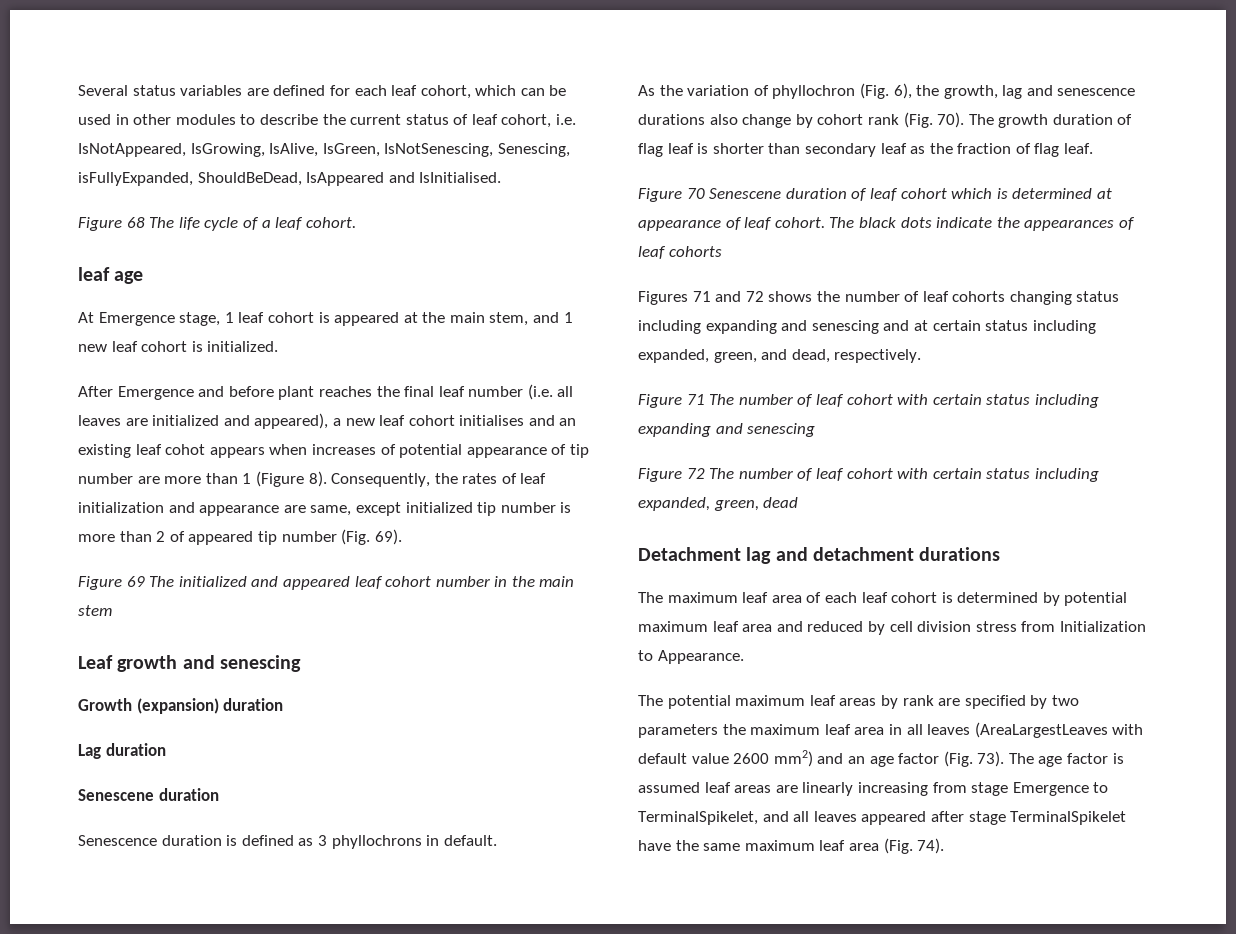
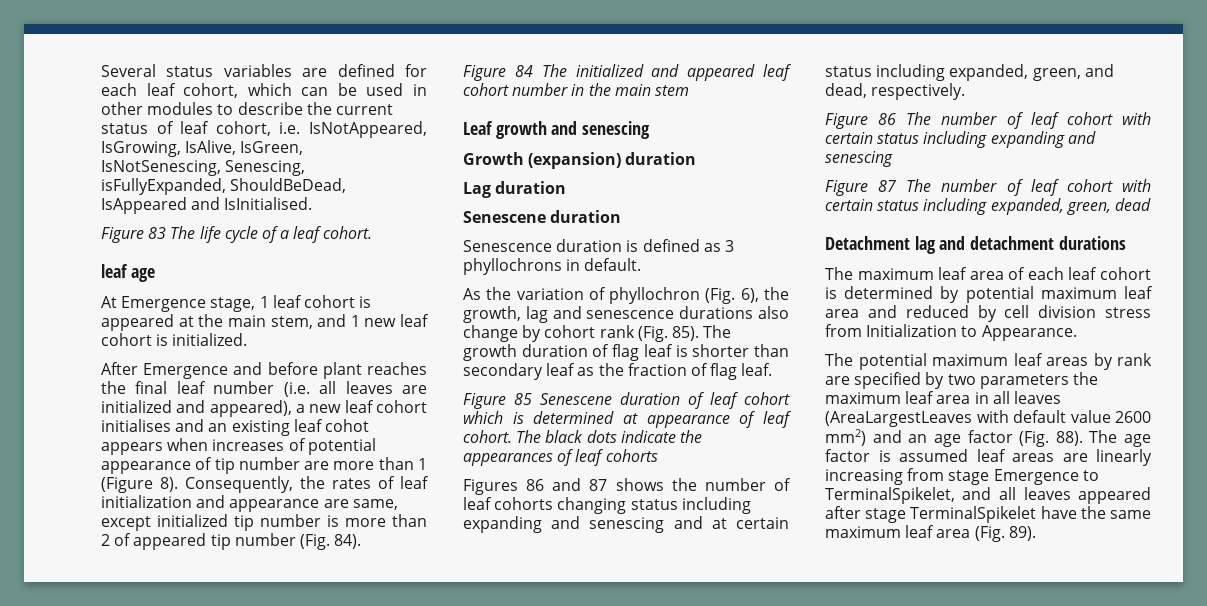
- Figure 68 The life cycle of a leaf cohort.
+ Figure 83 The life cycle of a leaf cohort.
- Consequently, the rates of leaf initialization and appearance are same, except initialized tip number is more than 2 of appeared tip number (Fig. 69).
- Figure 69 The initialized and appeared leaf cohort number in the main stem
+ Consequently, the rates of leaf initialization and appearance are same, except initialized tip number is more than 2 of appeared tip number (Fig. 84).
+ Figure 84 The initialized and appeared leaf cohort number in the main stem
- As the variation of phyllochron (Fig. 6), the growth, lag and senescence durations also change by cohort rank (Fig. 70).
+ As the variation of phyllochron (Fig. 6), the growth, lag and senescence durations also change by cohort rank (Fig. 85).
- Figure 70 Senescene duration of leaf cohort which is determined at appearance of leaf cohort.
+ Figure 85 Senescene duration of leaf cohort which is determined at appearance of leaf cohort.
- Figures 71 and 72 shows the number of leaf cohorts changing status including expanding and senescing and at certain status including expanded, green, and dead, respectively.
+ Figures 86 and 87 shows the number of leaf cohorts changing status including expanding and senescing and at certain status including expanded, green, and dead, respectively.
- Figure 71 The number of leaf cohort with certain status including expanding and senescing
+ Figure 86 The number of leaf cohort with certain status including expanding and senescing
- Figure 72 The number of leaf cohort with certain status including expanded, green, dead
+ Figure 87 The number of leaf cohort with certain status including expanded, green, dead
- The potential maximum leaf areas by rank are specified by two parameters the maximum leaf area in all leaves (AreaLargestLeaves with default value 2600 mm2) and an age factor (Fig. 73).
+ The potential maximum leaf areas by rank are specified by two parameters the maximum leaf area in all leaves (AreaLargestLeaves with default value 2600 mm2) and an age factor (Fig. 88).
- The age factor is assumed leaf areas are linearly increasing from stage Emergence to TerminalSpikelet, and all leaves appeared after stage TerminalSpikelet have the same maximum leaf area (Fig. 74).
+ The age factor is assumed leaf areas are linearly increasing from stage Emergence to TerminalSpikelet, and all leaves appeared after stage TerminalSpikelet have the same maximum leaf area (Fig. 89).

